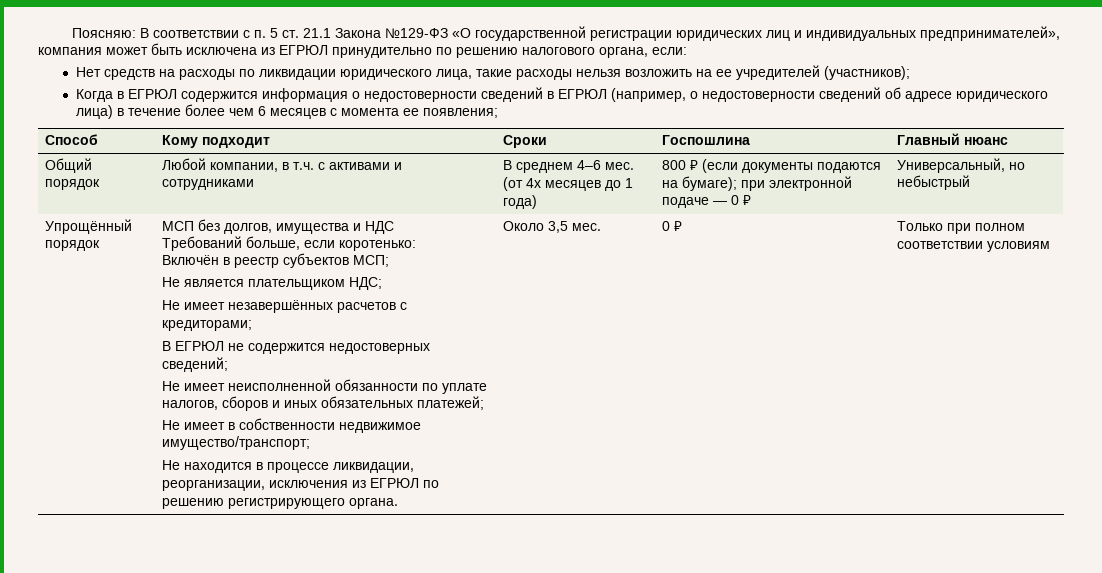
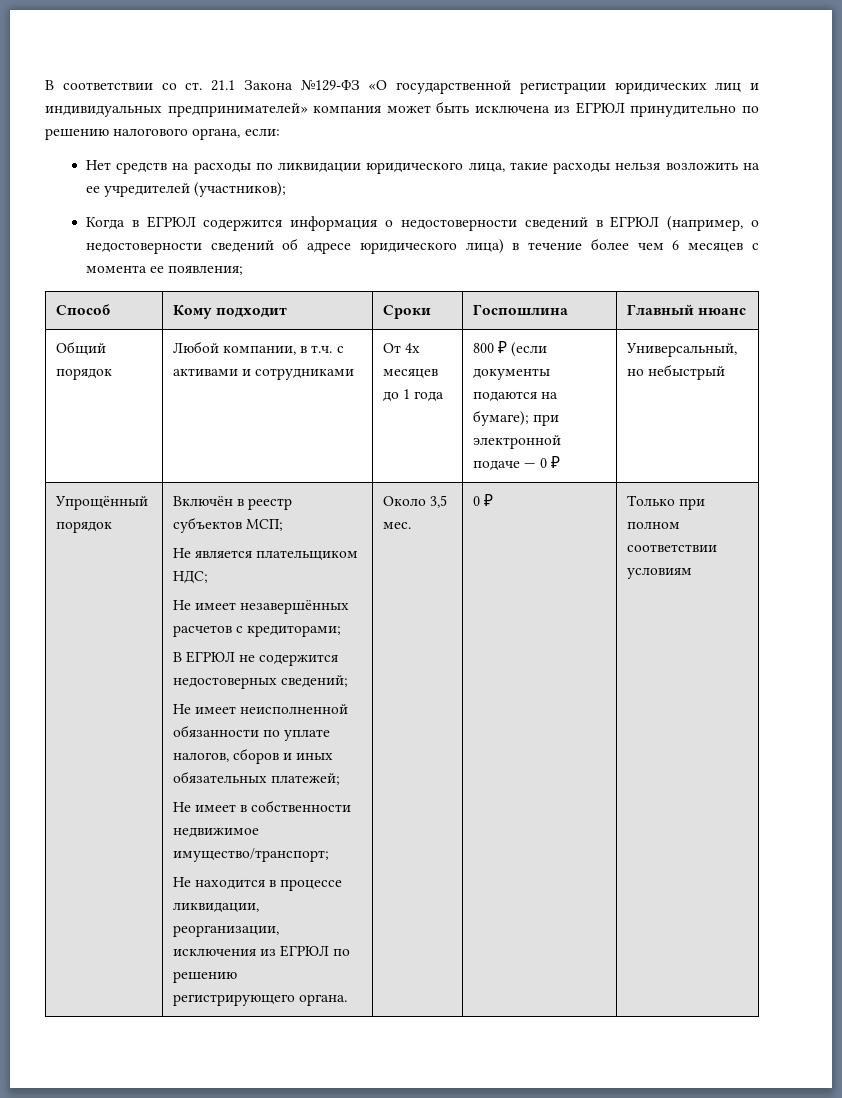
- Поясняю: В соответствии с п. 5 ст. 21.1 Закона №129-ФЗ «О государственной регистрации юридических лиц и индивидуальных предпринимателей», компания может быть исключена из ЕГРЮЛ принудительно по решению налогового органа, если:
+ В соответствии со ст. 21.1 Закона №129-ФЗ «О государственной регистрации юридических лиц и индивидуальных предпринимателей» компания может быть исключена из ЕГРЮЛ принудительно по решению налогового органа, если:
- Общий порядок | Любой компании, в т.ч. с активами и сотрудниками | В среднем 4–6 мес. (от 4х месяцев до 1 года) | 800 ₽ (если документы подаются на бумаге); при электронной подаче — 0 ₽ | Универсальный, но небыстрый
+ Общий порядок | Любой компании, в т.ч. с активами и сотрудниками | От 4х месяцев до 1 года | 800 ₽ (если документы подаются на бумаге); при электронной подаче — 0 ₽ | Универсальный, но небыстрый
- МСП без долгов, имущества и НДС
- Требований больше, если коротенько:

